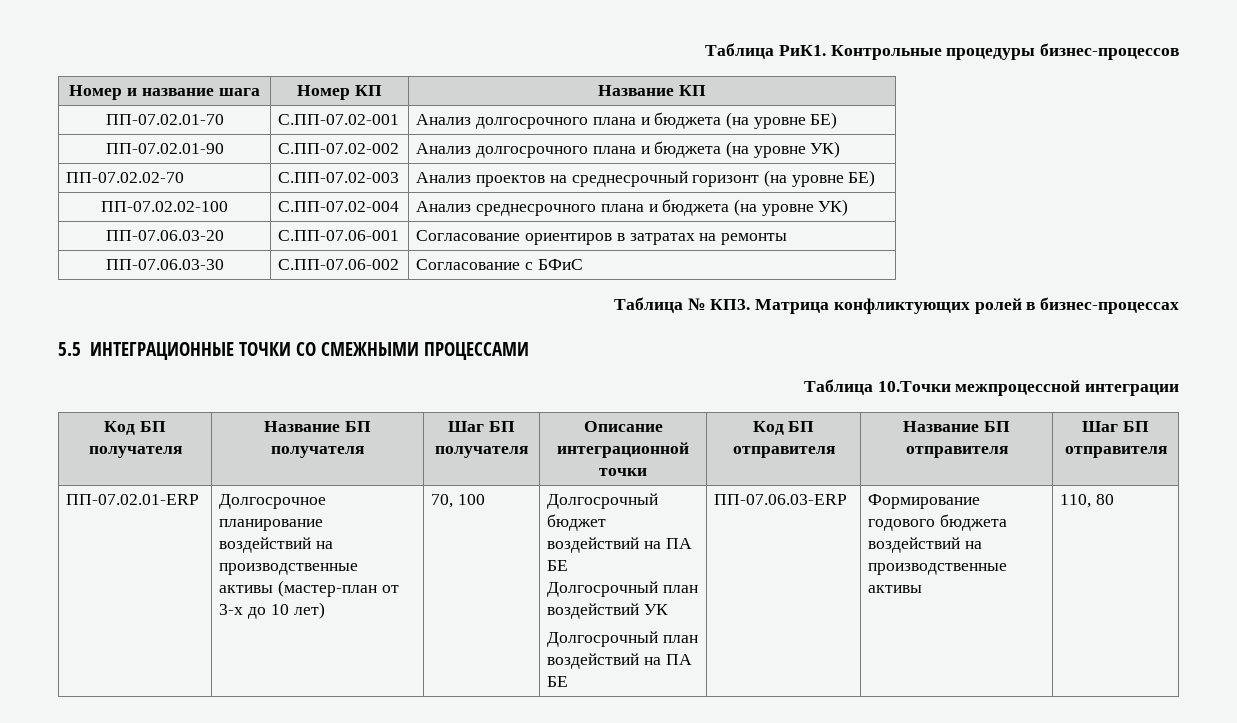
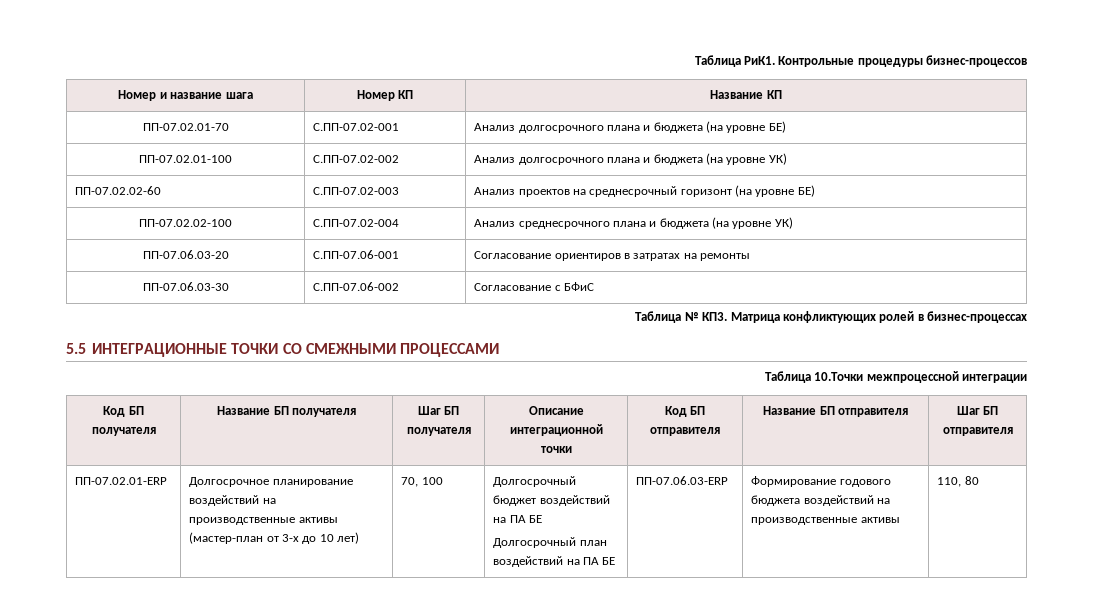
- ПП-07.02.01-90 | C.ПП-07.02-002 | Анализ долгосрочного плана и бюджета (на уровне УК)
+ ПП-07.02.01-100 | C.ПП-07.02-002 | Анализ долгосрочного плана и бюджета (на уровне УК)
- ПП-07.02.02-70 | C.ПП-07.02-003 | Анализ проектов на среднесрочный горизонт (на уровне БЕ)
+ ПП-07.02.02-60 | C.ПП-07.02-003 | Анализ проектов на среднесрочный горизонт (на уровне БЕ)
- Долгосрочный план воздействий УК

